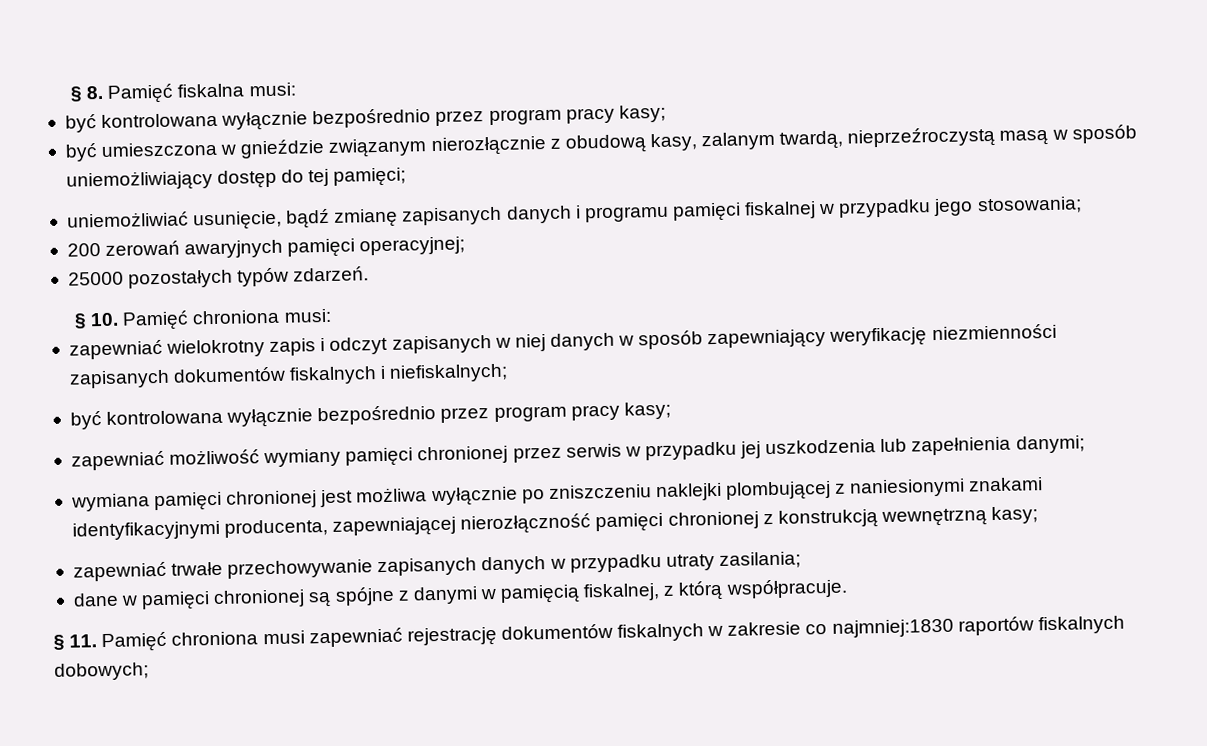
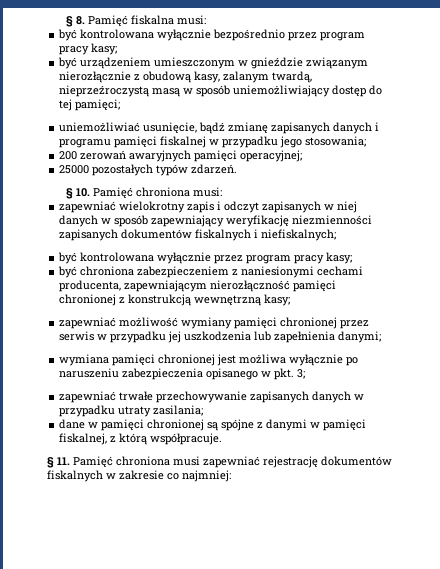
- być umieszczona w gnieździe związanym nierozłącznie z obudową kasy, zalanym twardą, nieprzeźroczystą masą w sposób uniemożliwiający dostęp do tej pamięci;
+ być urządzeniem umieszczonym w gnieździe związanym nierozłącznie z obudową kasy, zalanym twardą, nieprzeźroczystą masą w sposób uniemożliwiający dostęp do tej pamięci;
  zapewniać wielokrotny zapis i odczyt zapisanych w niej danych w sposób zapewniający weryfikację niezmienności zapisanych dokumentów fiskalnych i niefiskalnych;
- być kontrolowana wyłącznie bezpośrednio przez program pracy kasy;
+ być kontrolowana wyłącznie przez program pracy kasy;
+ być chroniona zabezpieczeniem z naniesionymi cechami producenta, zapewniającym nierozłączność pamięci chronionej z konstrukcją wewnętrzną kasy;
- wymiana pamięci chronionej jest możliwa wyłącznie po zniszczeniu naklejki plombującej z naniesionymi znakami identyfikacyjnymi producenta, zapewniającej nierozłączność pamięci chronionej z konstrukcją wewnętrzną kasy;
+ wymiana pamięci chronionej jest możliwa wyłącznie po naruszeniu zabezpieczenia opisanego w pkt. 3;
- dane w pamięci chronionej są spójne z danymi w pamięcią fiskalnej, z którą współpracuje.
+ dane w pamięci chronionej są spójne z danymi w pamięci fiskalnej, z którą współpracuje.
- § 11. Pamięć chroniona musi zapewniać rejestrację dokumentów fiskalnych w zakresie co najmniej:1830 raportów fiskalnych dobowych;
+ § 11. Pamięć chroniona musi zapewniać rejestrację dokumentów fiskalnych w zakresie co najmniej:

